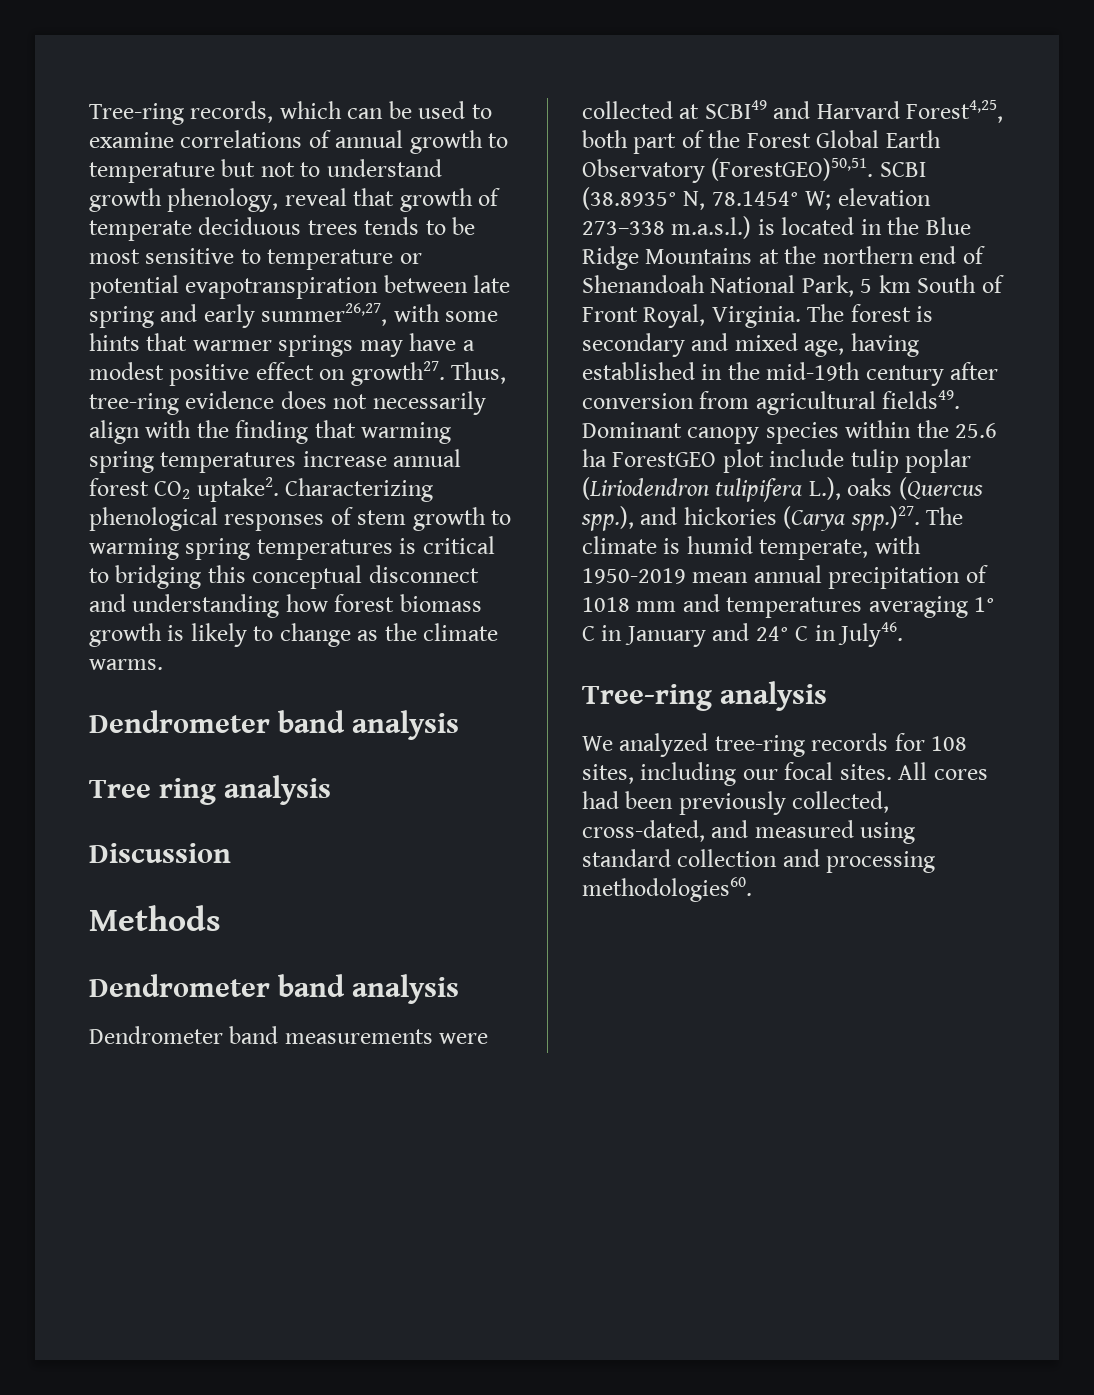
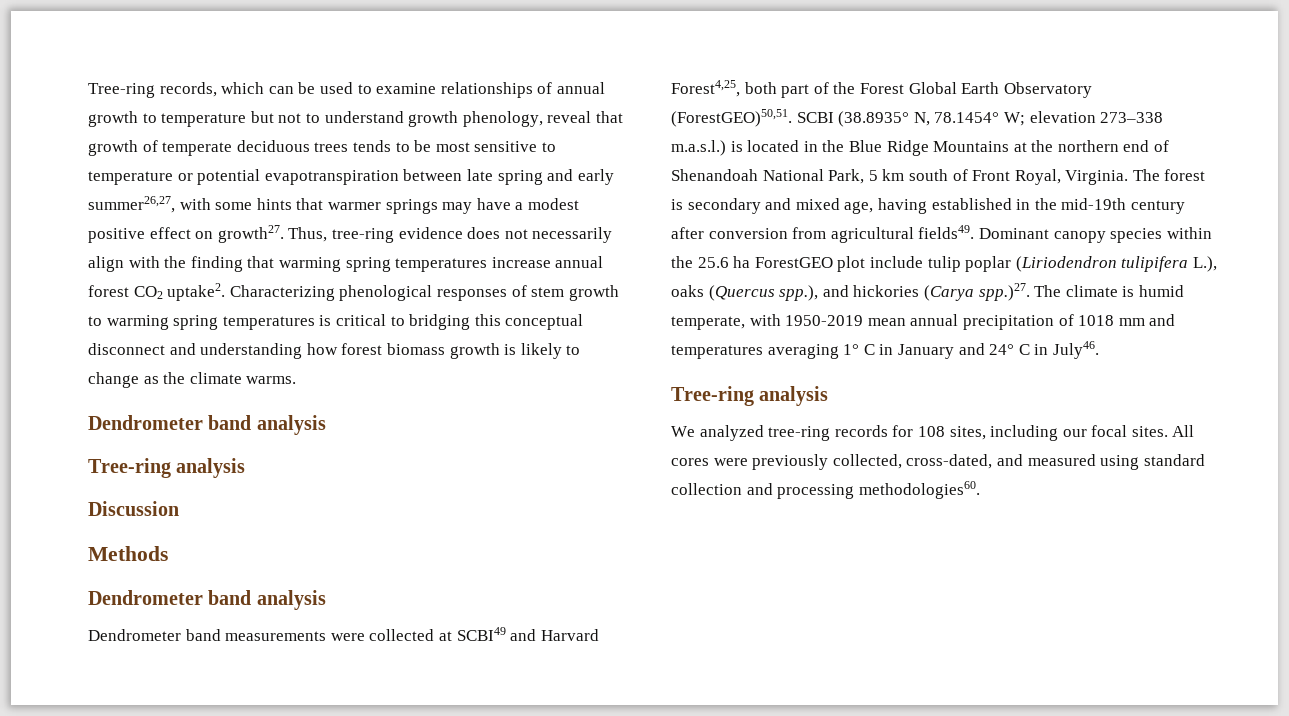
- Tree-ring records, which can be used to examine correlations of annual growth to temperature but not to understand growth phenology, reveal that growth of temperate deciduous trees tends to be most sensitive to temperature or potential evapotranspiration between late spring and early summer26,27, with some hints that warmer springs may have a modest positive effect on growth27.
+ Tree-ring records, which can be used to examine relationships of annual growth to temperature but not to understand growth phenology, reveal that growth of temperate deciduous trees tends to be most sensitive to temperature or potential evapotranspiration between late spring and early summer26,27, with some hints that warmer springs may have a modest positive effect on growth27.
  Characterizing phenological responses of stem growth to warming spring temperatures is critical to bridging this conceptual disconnect and understanding how forest biomass growth is likely to change as the climate warms.
  Dendrometer band analysis
- Tree ring analysis
+ Tree-ring analysis
- SCBI (38.8935° N, 78.1454° W; elevation 273–338 m.a.s.l.) is located in the Blue Ridge Mountains at the northern end of Shenandoah National Park, 5 km South of Front Royal, Virginia.
+ SCBI (38.8935° N, 78.1454° W; elevation 273–338 m.a.s.l.) is located in the Blue Ridge Mountains at the northern end of Shenandoah National Park, 5 km south of Front Royal, Virginia.
- All cores had been previously collected, cross-dated, and measured using standard collection and processing methodologies60.
+ All cores were previously collected, cross-dated, and measured using standard collection and processing methodologies60.

